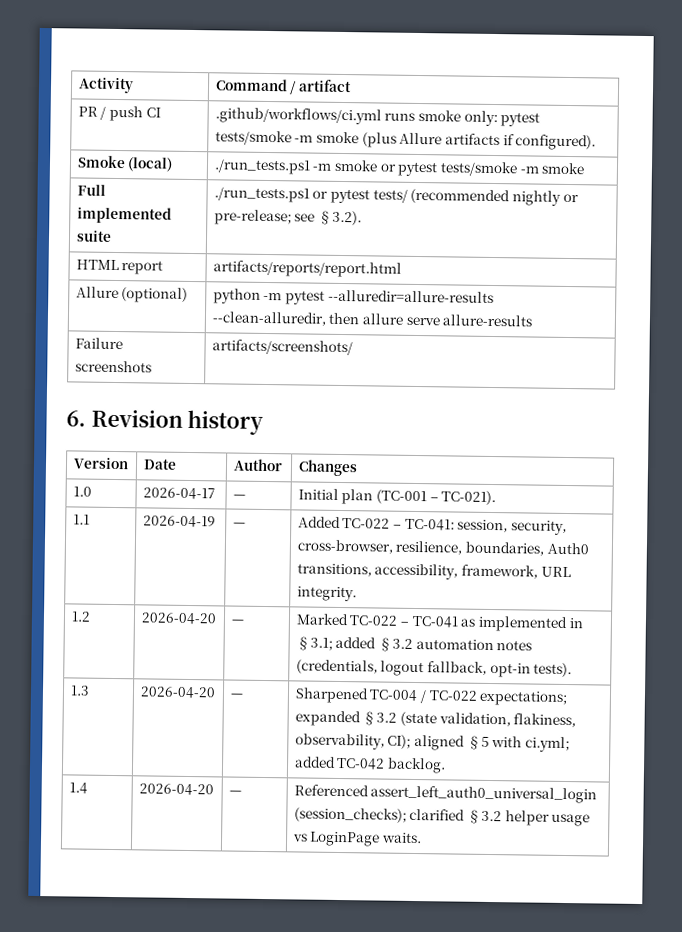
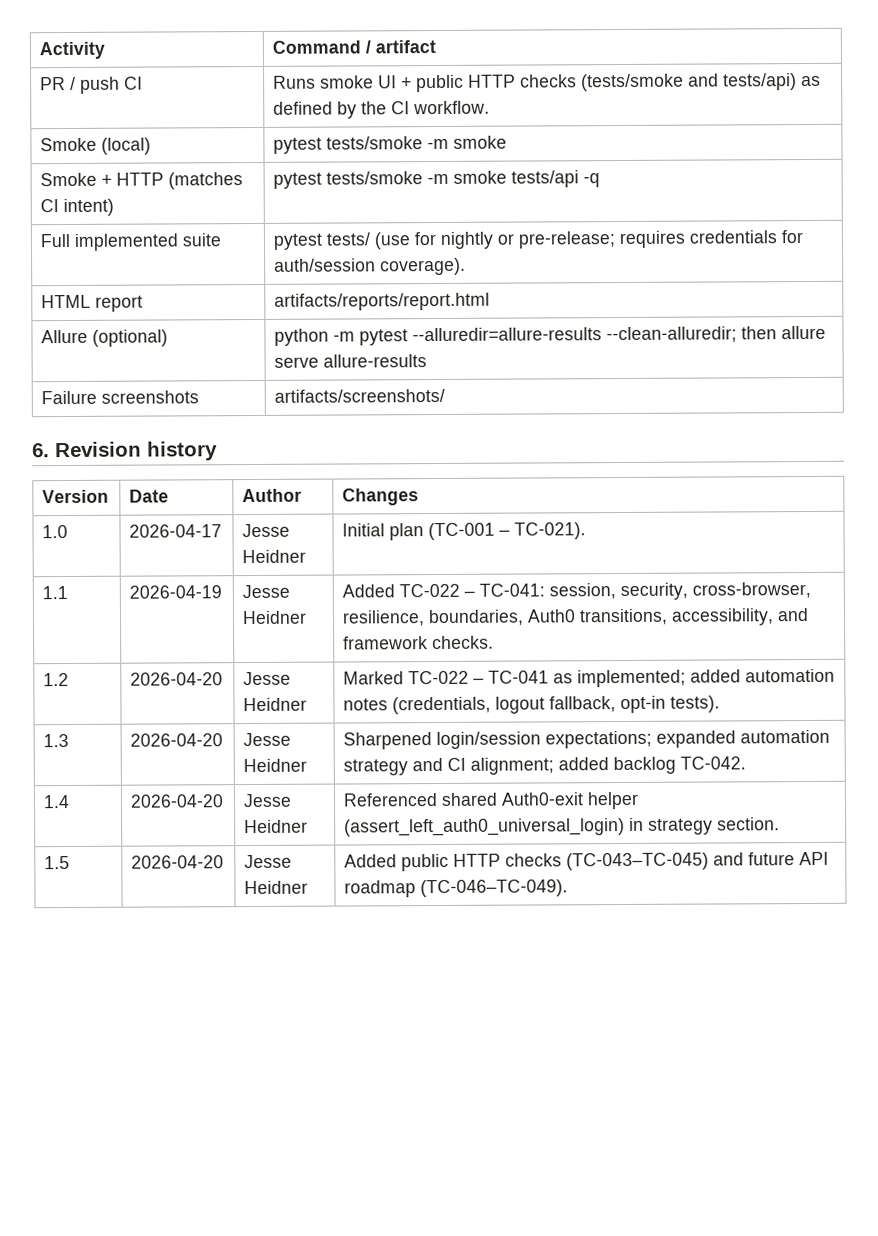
- PR / push CI | .github/workflows/ci.yml runs smoke only: pytest tests/smoke -m smoke (plus Allure artifacts if configured).
- Smoke (local) | ./run_tests.ps1 -m smoke or pytest tests/smoke -m smoke
- Full implemented suite | ./run_tests.ps1 or pytest tests/ (recommended nightly or pre-release; see §3.2).
+ PR / push CI | Runs smoke UI + public HTTP checks (tests/smoke and tests/api) as defined by the CI workflow.
+ Smoke (local) | pytest tests/smoke -m smoke
+ Smoke + HTTP (matches CI intent) | pytest tests/smoke -m smoke tests/api -q
+ Full implemented suite | pytest tests/ (use for nightly or pre-release; requires credentials for auth/session coverage).
- Allure (optional) | python -m pytest --alluredir=allure-results --clean-alluredir, then allure serve allure-results
+ Allure (optional) | python -m pytest --alluredir=allure-results --clean-alluredir; then allure serve allure-results
- 1.0 | 2026-04-17 | — | Initial plan (TC-001 – TC-021).
+ 1.0 | 2026-04-17 | Jesse Heidner | Initial plan (TC-001 – TC-021).
- 1.1 | 2026-04-19 | — | Added TC-022 – TC-041: session, security, cross-browser, resilience, boundaries, Auth0 transitions, accessibility, framework, URL integrity.
+ 1.1 | 2026-04-19 | Jesse Heidner | Added TC-022 – TC-041: session, security, cross-browser, resilience, boundaries, Auth0 transitions, accessibility, and framework checks.
- 1.2 | 2026-04-20 | — | Marked TC-022 – TC-041 as implemented in §3.1; added §3.2 automation notes (credentials, logout fallback, opt-in tests).
+ 1.2 | 2026-04-20 | Jesse Heidner | Marked TC-022 – TC-041 as implemented; added automation notes (credentials, logout fallback, opt-in tests).
- 1.3 | 2026-04-20 | — | Sharpened TC-004 / TC-022 expectations; expanded §3.2 (state validation, flakiness, observability, CI); aligned §5 with ci.yml; added TC-042 backlog.
+ 1.3 | 2026-04-20 | Jesse Heidner | Sharpened login/session expectations; expanded automation strategy and CI alignment; added backlog TC-042.
- 1.4 | 2026-04-20 | — | Referenced assert_left_auth0_universal_login (session_checks); clarified §3.2 helper usage vs LoginPage waits.
+ 1.4 | 2026-04-20 | Jesse Heidner | Referenced shared Auth0-exit helper (assert_left_auth0_universal_login) in strategy section.
+ 1.5 | 2026-04-20 | Jesse Heidner | Added public HTTP checks (TC-043–TC-045) and future API roadmap (TC-046–TC-049).

